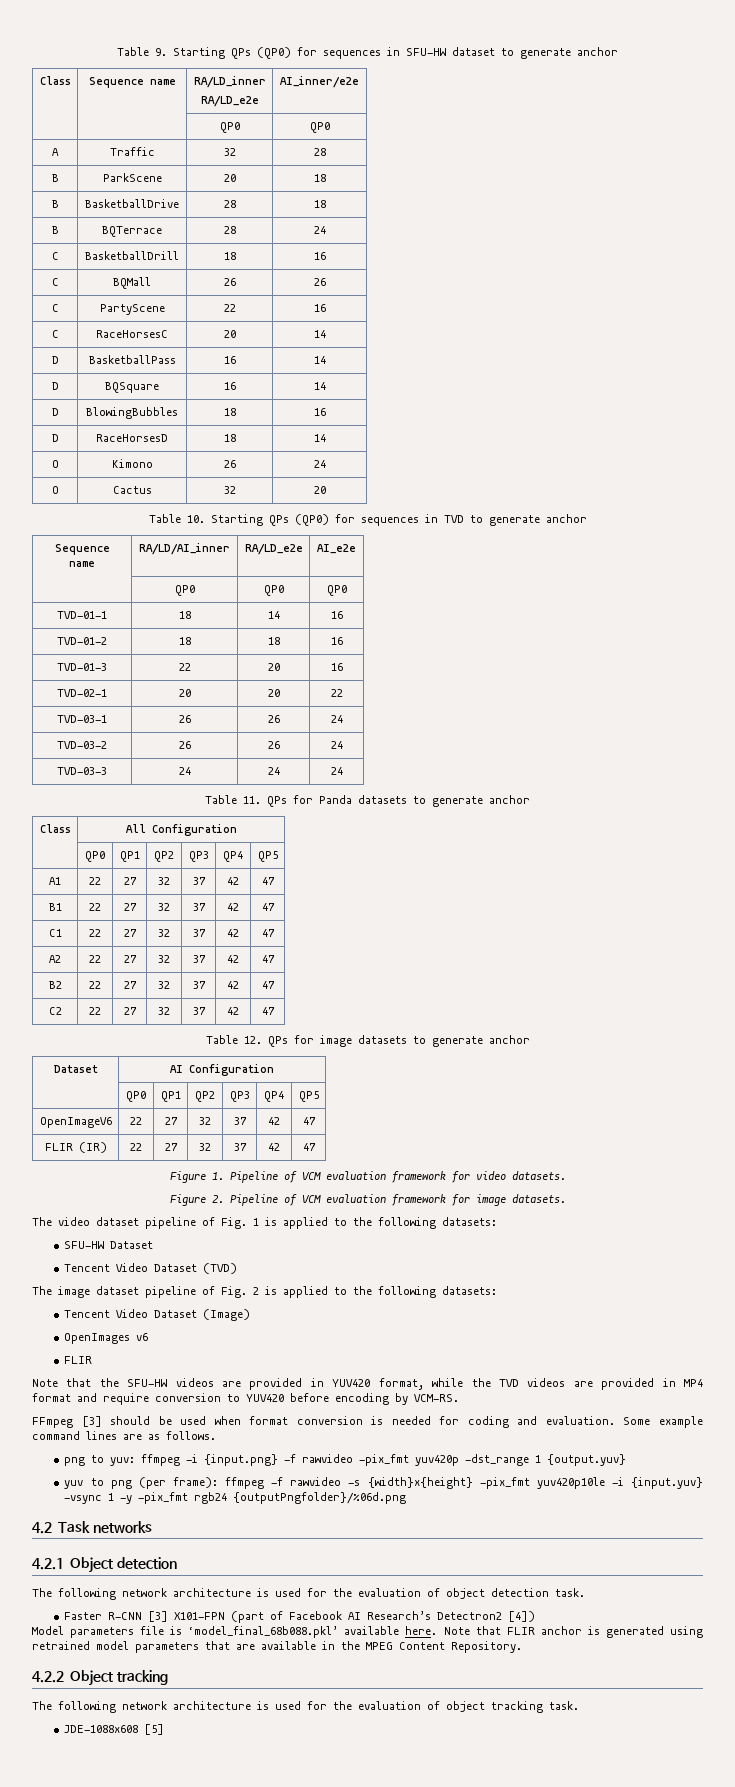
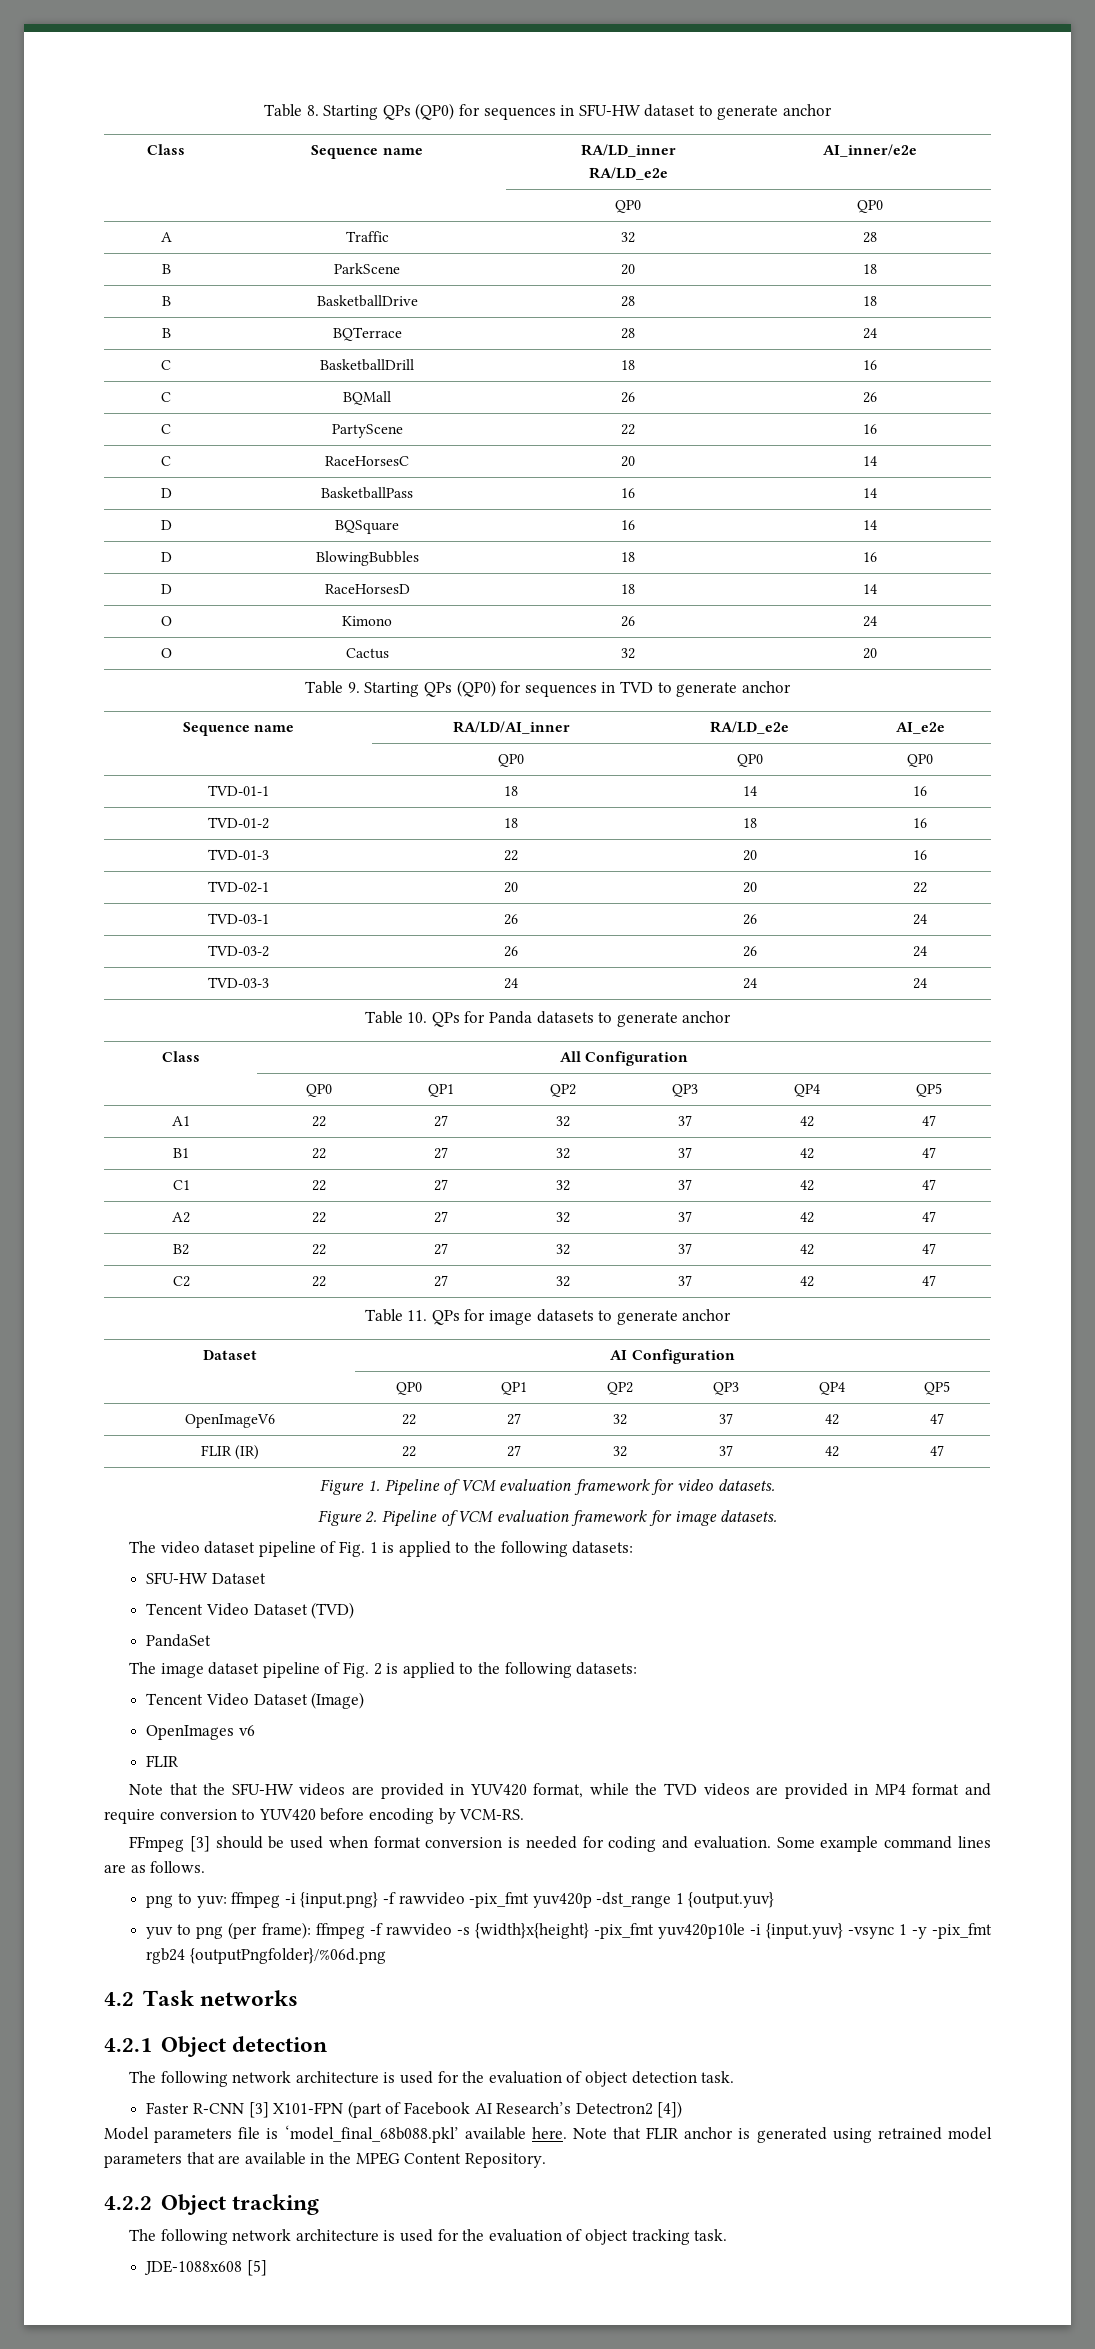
- Table 9. Starting QPs (QP0) for sequences in SFU-HW dataset to generate anchor
+ Table 8. Starting QPs (QP0) for sequences in SFU-HW dataset to generate anchor
- Table 10. Starting QPs (QP0) for sequences in TVD to generate anchor
+ Table 9. Starting QPs (QP0) for sequences in TVD to generate anchor
- Table 11. QPs for Panda datasets to generate anchor
+ Table 10. QPs for Panda datasets to generate anchor
- Table 12. QPs for image datasets to generate anchor
+ Table 11. QPs for image datasets to generate anchor
+ PandaSet

